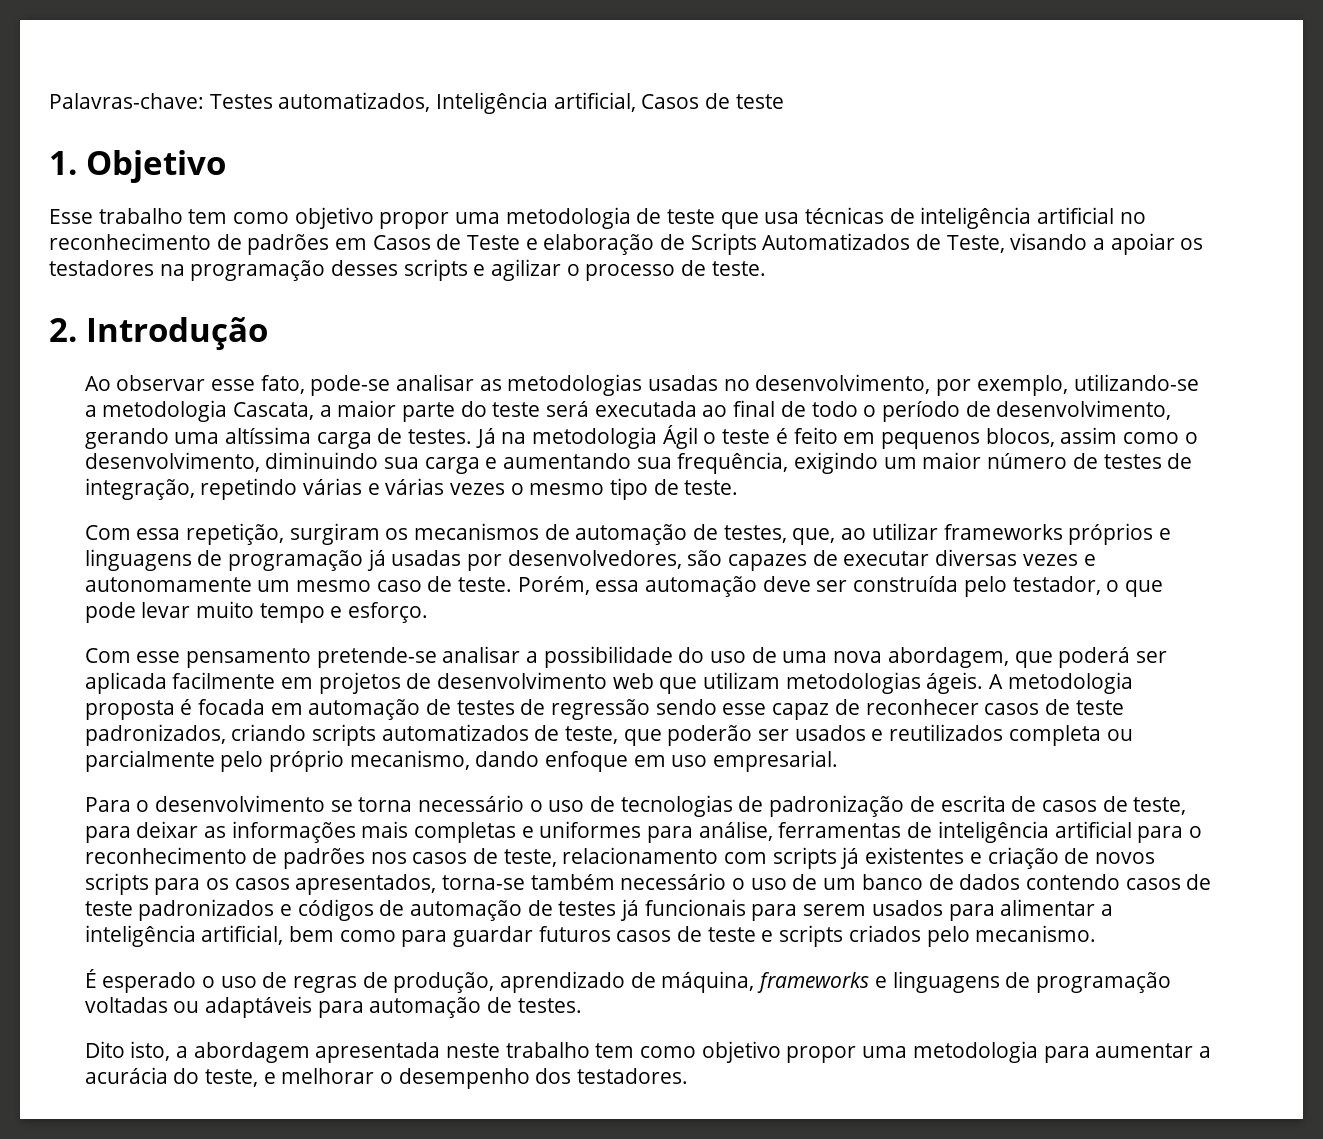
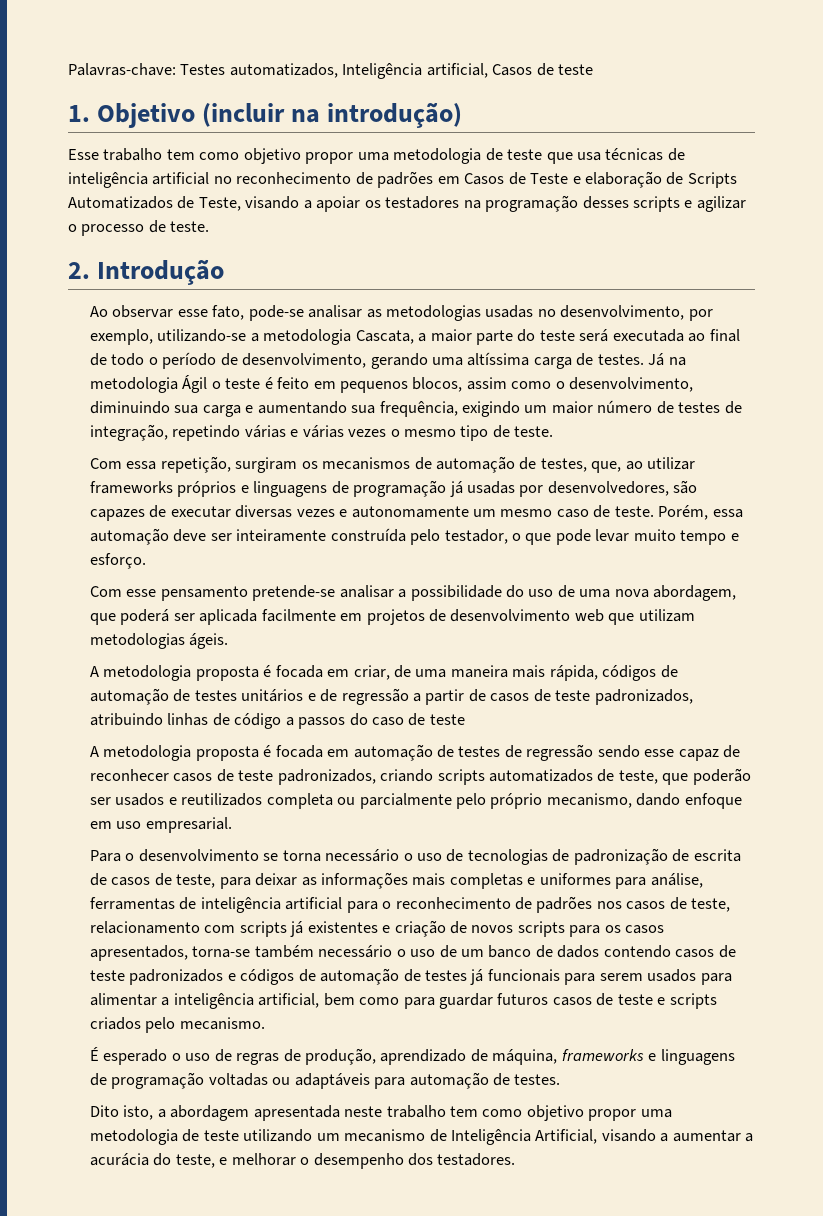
- 1. Objetivo
+ 1. Objetivo (incluir na introdução)
- Porém, essa automação deve ser construída pelo testador, o que pode levar muito tempo e esforço.
+ Porém, essa automação deve ser inteiramente construída pelo testador, o que pode levar muito tempo e esforço.
- Com esse pensamento pretende-se analisar a possibilidade do uso de uma nova abordagem, que poderá ser aplicada facilmente em projetos de desenvolvimento web que utilizam metodologias ágeis. A metodologia proposta é focada em automação de testes de regressão sendo esse capaz de reconhecer casos de teste padronizados, criando scripts automatizados de teste, que poderão ser usados e reutilizados completa ou parcialmente pelo próprio mecanismo, dando enfoque em uso empresarial.
+ Com esse pensamento pretende-se analisar a possibilidade do uso de uma nova abordagem, que poderá ser aplicada facilmente em projetos de desenvolvimento web que utilizam metodologias ágeis.
+ A metodologia proposta é focada em criar, de uma maneira mais rápida, códigos de automação de testes unitários e de regressão a partir de casos de teste padronizados, atribuindo linhas de código a passos do caso de teste
+ A metodologia proposta é focada em automação de testes de regressão sendo esse capaz de reconhecer casos de teste padronizados, criando scripts automatizados de teste, que poderão ser usados e reutilizados completa ou parcialmente pelo próprio mecanismo, dando enfoque em uso empresarial.
- Dito isto, a abordagem apresentada neste trabalho tem como objetivo propor uma metodologia para aumentar a acurácia do teste, e melhorar o desempenho dos testadores.
+ Dito isto, a abordagem apresentada neste trabalho tem como objetivo propor uma metodologia de teste utilizando um mecanismo de Inteligência Artificial, visando a aumentar a acurácia do teste, e melhorar o desempenho dos testadores.

